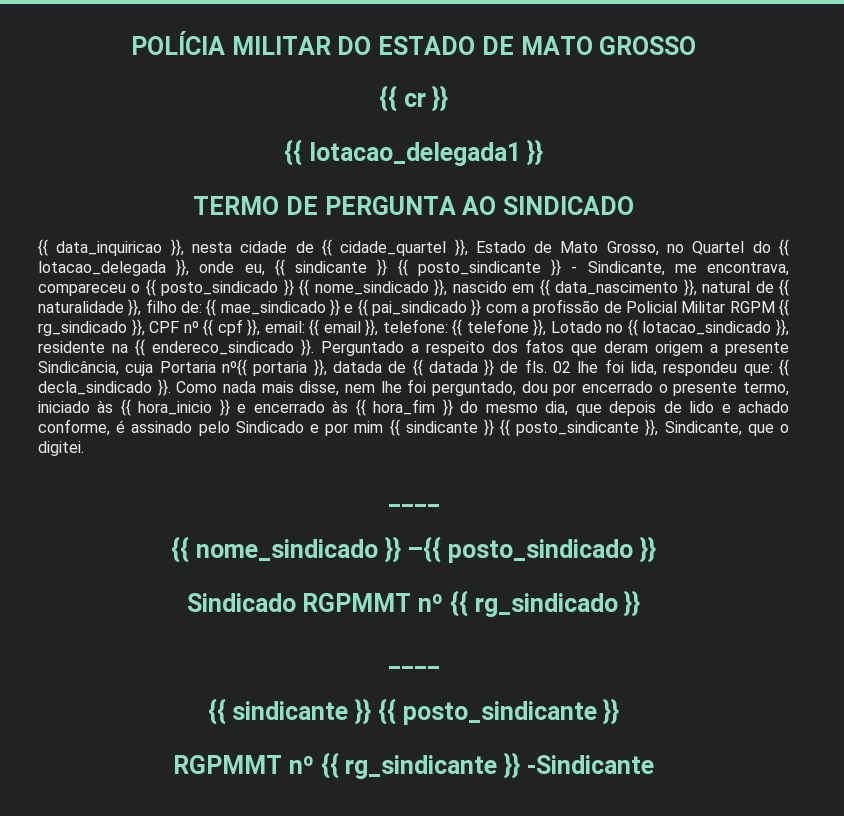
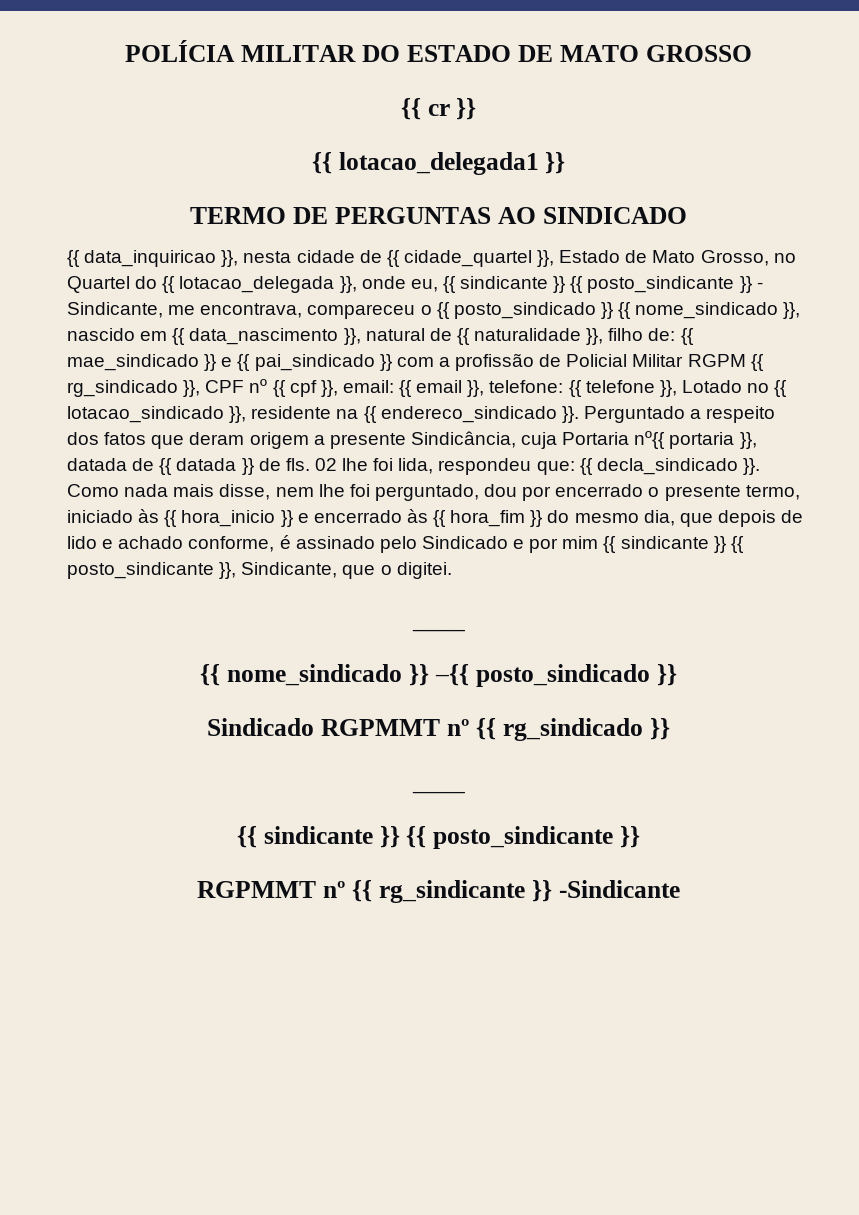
- TERMO DE PERGUNTA AO SINDICADO
+ TERMO DE PERGUNTAS AO SINDICADO

